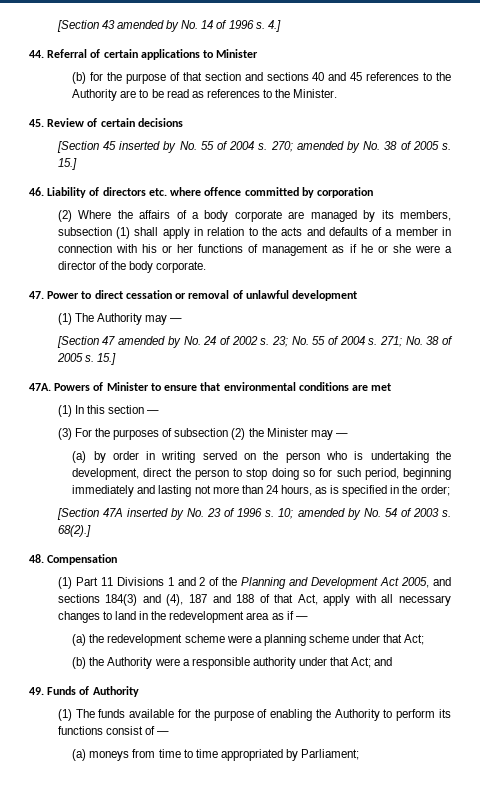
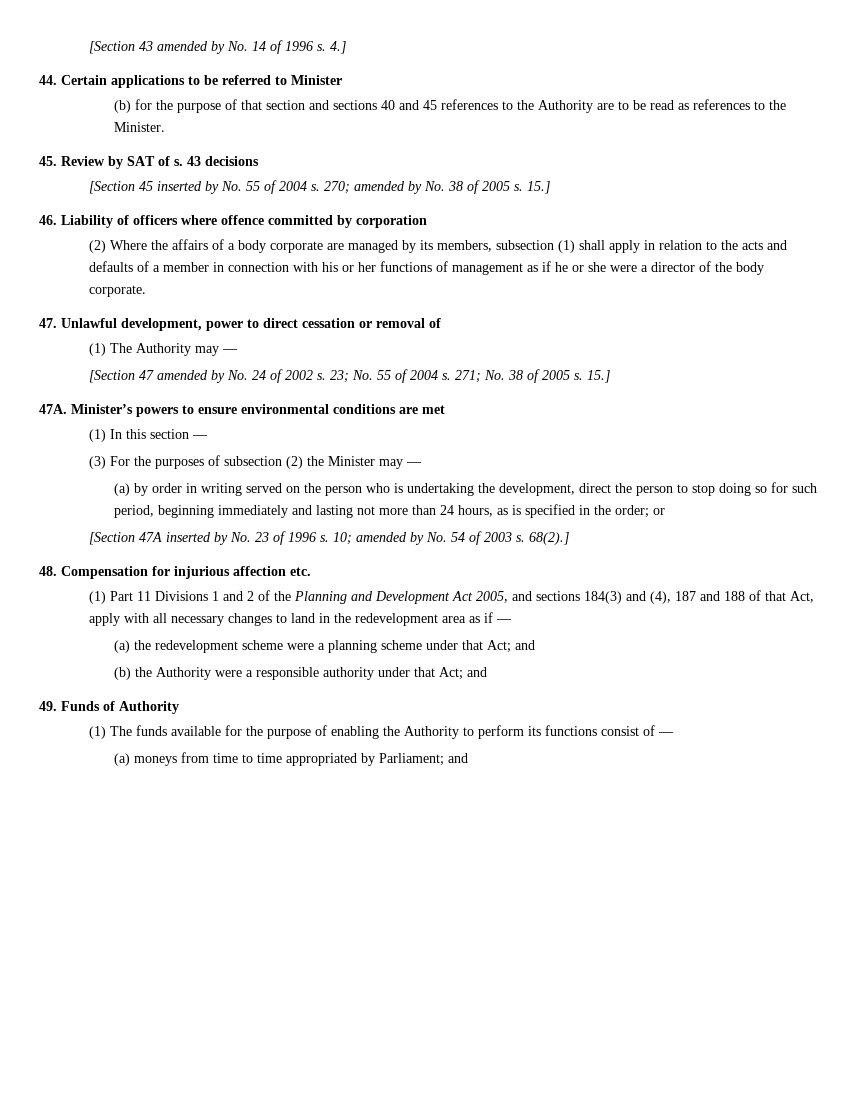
- 44. Referral of certain applications to Minister
+ 44. Certain applications to be referred to Minister
- 45. Review of certain decisions
+ 45. Review by SAT of s. 43 decisions
- 46. Liability of directors etc. where offence committed by corporation
+ 46. Liability of officers where offence committed by corporation
- 47. Power to direct cessation or removal of unlawful development
+ 47. Unlawful development, power to direct cessation or removal of
- Powers of Minister to ensure that environmental conditions are met
+ Minister’s powers to ensure environmental conditions are met
- (a) by order in writing served on the person who is undertaking the development, direct the person to stop doing so for such period, beginning immediately and lasting not more than 24 hours, as is specified in the order;
+ (a) by order in writing served on the person who is undertaking the development, direct the person to stop doing so for such period, beginning immediately and lasting not more than 24 hours, as is specified in the order; or
- 48. Compensation
+ 48. Compensation for injurious affection etc.
- (a) the redevelopment scheme were a planning scheme under that Act;
+ (a) the redevelopment scheme were a planning scheme under that Act; and
- (a) moneys from time to time appropriated by Parliament;
+ (a) moneys from time to time appropriated by Parliament; and

